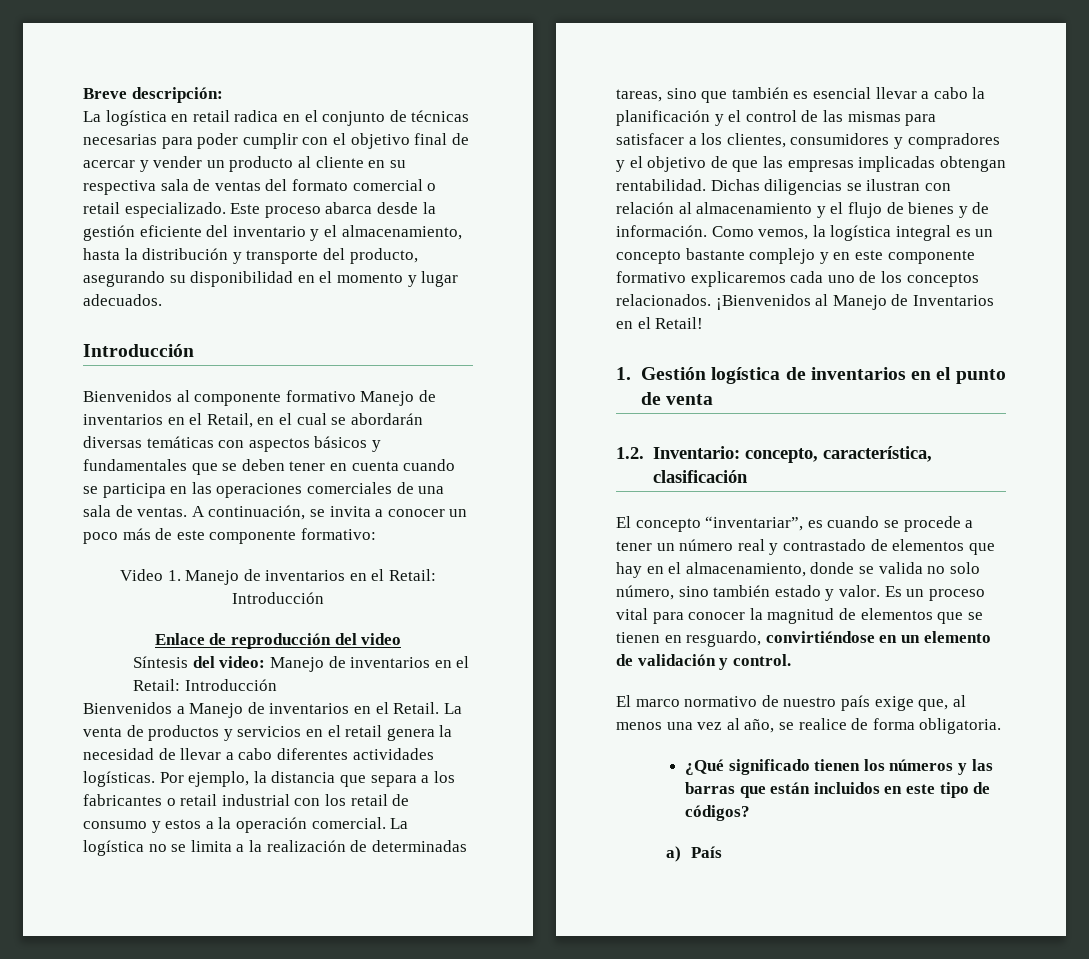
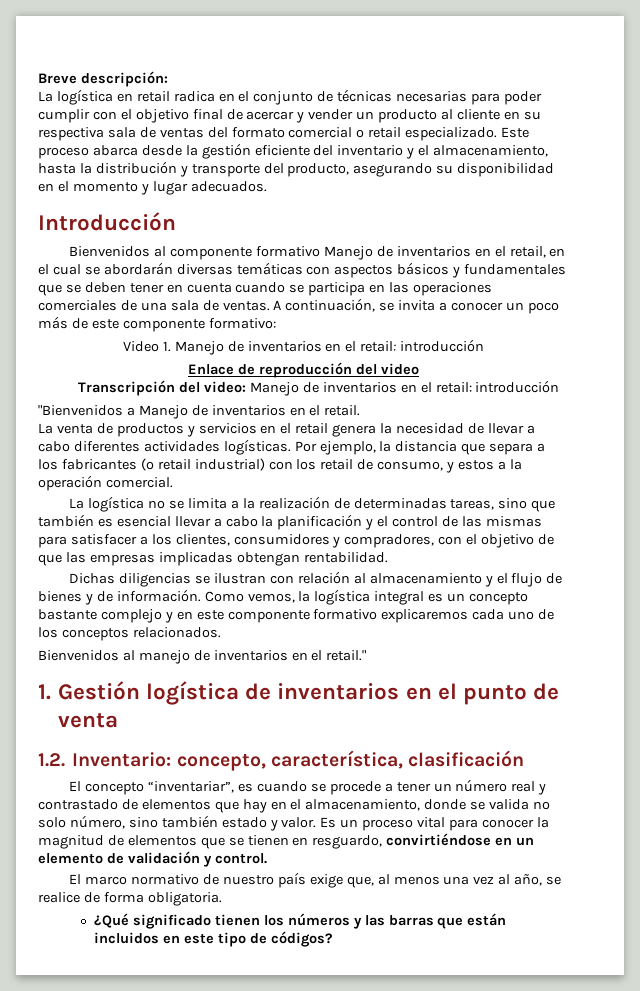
- Bienvenidos al componente formativo Manejo de inventarios en el Retail, en el cual se abordarán diversas temáticas con aspectos básicos y fundamentales que se deben tener en cuenta cuando se participa en las operaciones comerciales de una sala de ventas.
+ Bienvenidos al componente formativo Manejo de inventarios en el retail, en el cual se abordarán diversas temáticas con aspectos básicos y fundamentales que se deben tener en cuenta cuando se participa en las operaciones comerciales de una sala de ventas.
- Video 1. Manejo de inventarios en el Retail: Introducción
+ Video 1. Manejo de inventarios en el retail: introducción
- Síntesis del video: Manejo de inventarios en el Retail: Introducción
- Bienvenidos a Manejo de inventarios en el Retail. La venta de productos y servicios en el retail genera la necesidad de llevar a cabo diferentes actividades logísticas.
+ Transcripción del video: Manejo de inventarios en el retail: introducción
+ "Bienvenidos a Manejo de inventarios en el retail.
+ La venta de productos y servicios en el retail genera la necesidad de llevar a cabo diferentes actividades logísticas.
- Por ejemplo, la distancia que separa a los fabricantes o retail industrial con los retail de consumo y estos a la operación comercial. La logística no se limita a la realización de determinadas tareas, sino que también es esencial llevar a cabo la planificación y el control de las mismas para satisfacer a los clientes, consumidores y compradores y el objetivo de que las empresas implicadas obtengan rentabilidad. Dichas diligencias se ilustran con relación al almacenamiento y el flujo de bienes y de información.
+ Por ejemplo, la distancia que separa a los fabricantes (o retail industrial) con los retail de consumo, y estos a la operación comercial.
+ La logística no se limita a la realización de determinadas tareas, sino que también es esencial llevar a cabo la planificación y el control de las mismas para satisfacer a los clientes, consumidores y compradores, con el objetivo de que las empresas implicadas obtengan rentabilidad.
+ Dichas diligencias se ilustran con relación al almacenamiento y el flujo de bienes y de información.
- Como vemos, la logística integral es un concepto bastante complejo y en este componente formativo explicaremos cada uno de los conceptos relacionados. ¡Bienvenidos al Manejo de Inventarios en el Retail!
+ Como vemos, la logística integral es un concepto bastante complejo y en este componente formativo explicaremos cada uno de los conceptos relacionados.
+ Bienvenidos al manejo de inventarios en el retail."
- a) País

